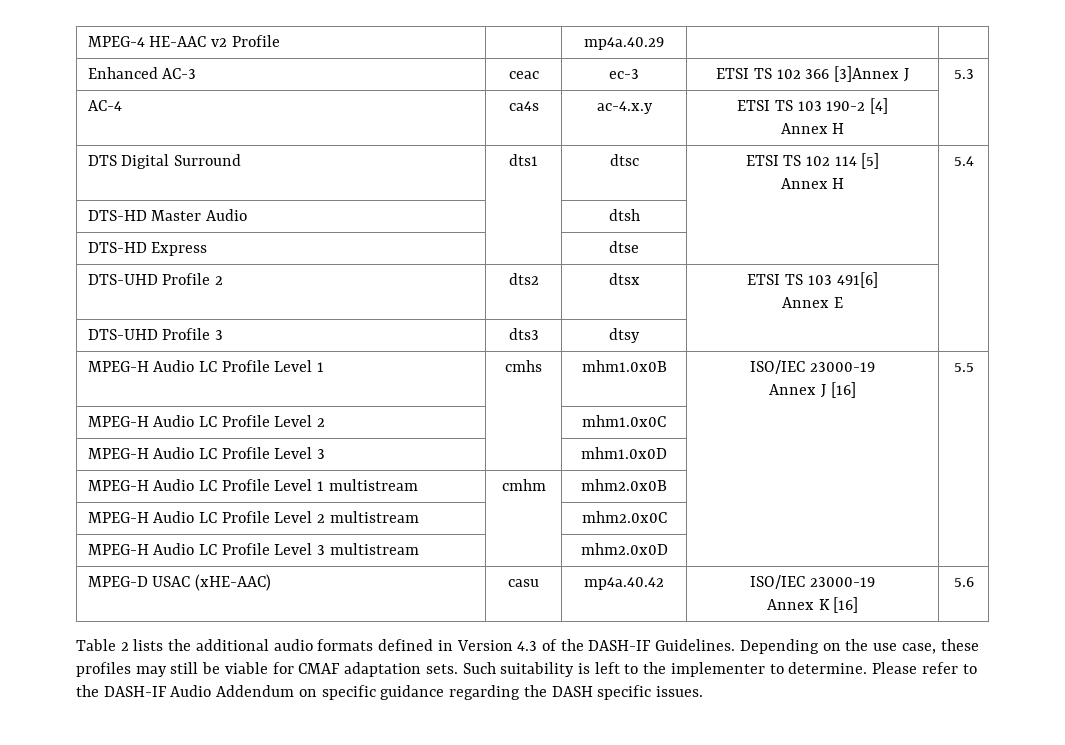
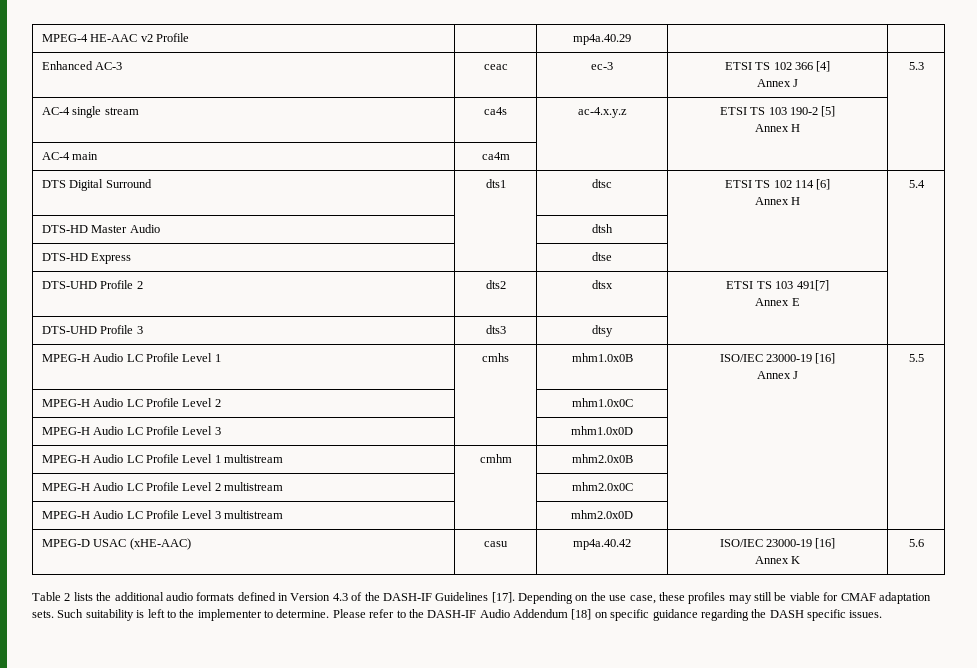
- Enhanced AC-3 | ceac | ec-3 | ETSI TS 102 366 [3]Annex J | 5.3
+ Enhanced AC-3 | ceac | ec-3 | ETSI TS 102 366 [4]
+ Annex J | 5.3
- AC-4 | ca4s | ac-4.x.y | ETSI TS 103 190-2 [4]
+ AC-4 single stream | ca4s | ac-4.x.y.z | ETSI TS 103 190-2 [5]
  Annex H |
+ AC-4 main | ca4m | | |
- DTS Digital Surround | dts1 | dtsc | ETSI TS 102 114 [5]
+ DTS Digital Surround | dts1 | dtsc | ETSI TS 102 114 [6]
- DTS-UHD Profile 2 | dts2 | dtsx | ETSI TS 103 491[6]
+ DTS-UHD Profile 2 | dts2 | dtsx | ETSI TS 103 491[7]
- MPEG-H Audio LC Profile Level 1 | cmhs | mhm1.0x0B | ISO/IEC 23000-19
- Annex J [16] | 5.5
+ MPEG-H Audio LC Profile Level 1 | cmhs | mhm1.0x0B | ISO/IEC 23000-19 [16]
+ Annex J | 5.5
- MPEG-D USAC (xHE-AAC) | casu | mp4a.40.42 | ISO/IEC 23000-19
- Annex K [16] | 5.6
+ MPEG-D USAC (xHE-AAC) | casu | mp4a.40.42 | ISO/IEC 23000-19 [16]
+ Annex K | 5.6
- Table 2 lists the additional audio formats defined in Version 4.3 of the DASH-IF Guidelines.
+ Table 2 lists the additional audio formats defined in Version 4.3 of the DASH-IF Guidelines [17].
- Please refer to the DASH-IF Audio Addendum on specific guidance regarding the DASH specific issues.
+ Please refer to the DASH-IF Audio Addendum [18] on specific guidance regarding the DASH specific issues.

